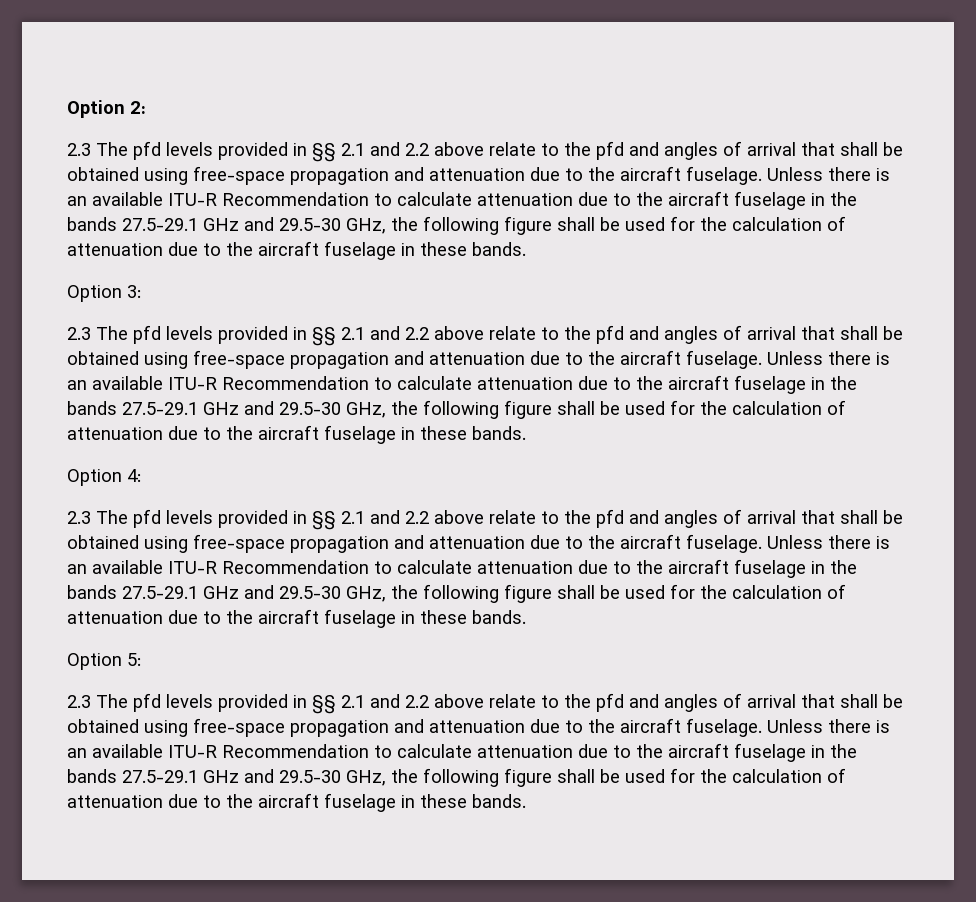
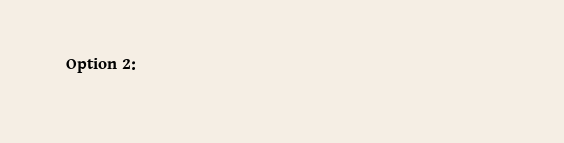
  Option 2:
- 2.3 The pfd levels provided in §§ 2.1 and 2.2 above relate to the pfd and angles of arrival that shall be obtained using free-space propagation and attenuation due to the aircraft fuselage. Unless there is an available ITU-R Recommendation to calculate attenuation due to the aircraft fuselage in the bands 27.5-29.1 GHz and 29.5-30 GHz, the following figure shall be used for the calculation of attenuation due to the aircraft fuselage in these bands.
- Option 3:
- 2.3 The pfd levels provided in §§ 2.1 and 2.2 above relate to the pfd and angles of arrival that shall be obtained using free-space propagation and attenuation due to the aircraft fuselage. Unless there is an available ITU-R Recommendation to calculate attenuation due to the aircraft fuselage in the bands 27.5-29.1 GHz and 29.5-30 GHz, the following figure shall be used for the calculation of attenuation due to the aircraft fuselage in these bands.
- Option 4:
- 2.3 The pfd levels provided in §§ 2.1 and 2.2 above relate to the pfd and angles of arrival that shall be obtained using free-space propagation and attenuation due to the aircraft fuselage. Unless there is an available ITU-R Recommendation to calculate attenuation due to the aircraft fuselage in the bands 27.5-29.1 GHz and 29.5-30 GHz, the following figure shall be used for the calculation of attenuation due to the aircraft fuselage in these bands.
- Option 5:
- 2.3 The pfd levels provided in §§ 2.1 and 2.2 above relate to the pfd and angles of arrival that shall be obtained using free-space propagation and attenuation due to the aircraft fuselage. Unless there is an available ITU-R Recommendation to calculate attenuation due to the aircraft fuselage in the bands 27.5-29.1 GHz and 29.5-30 GHz, the following figure shall be used for the calculation of attenuation due to the aircraft fuselage in these bands.

